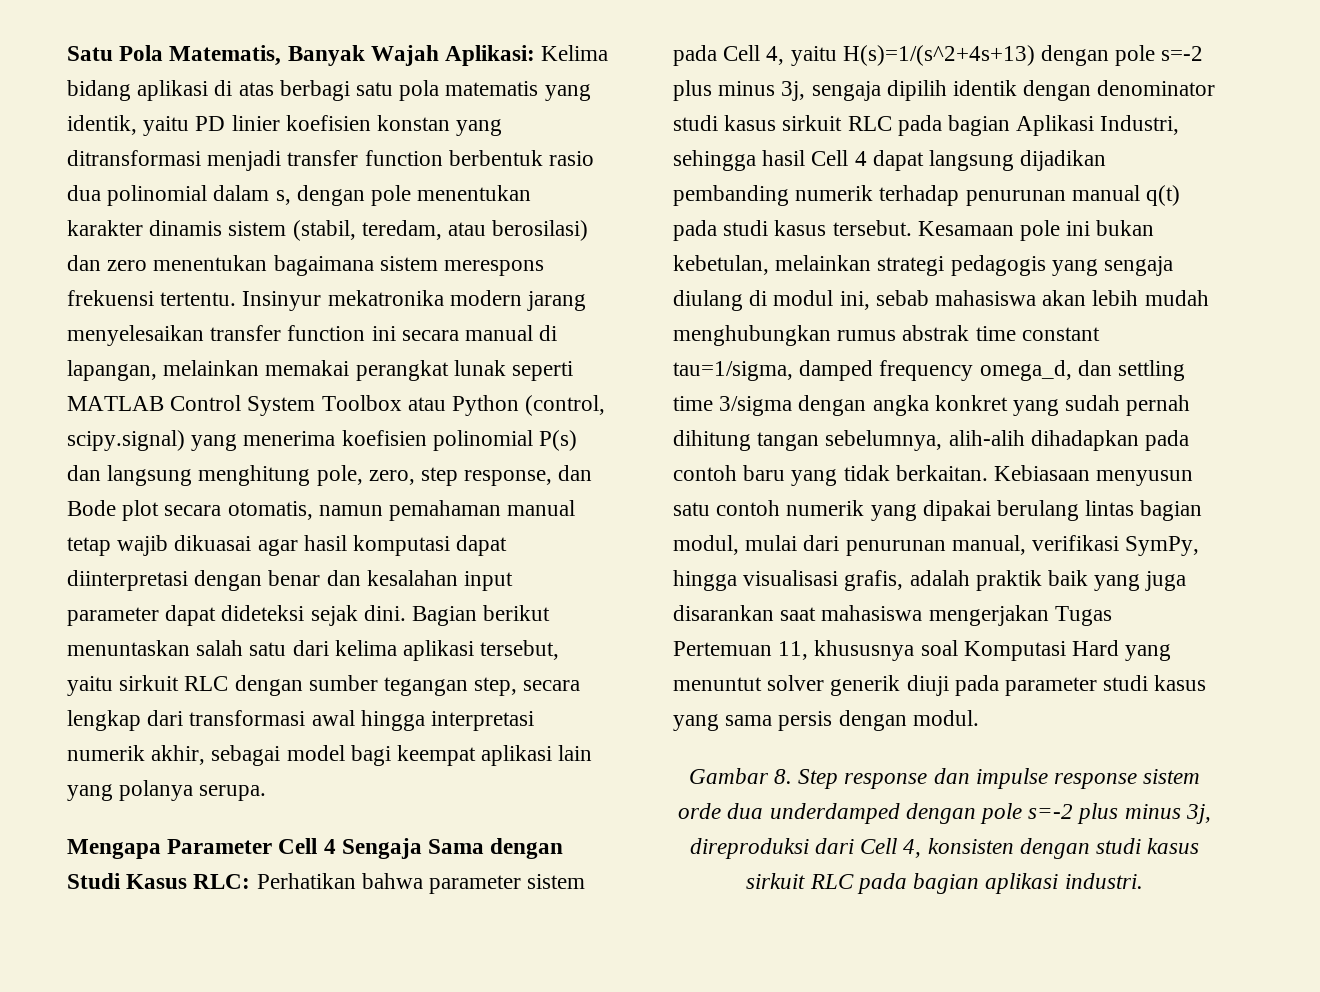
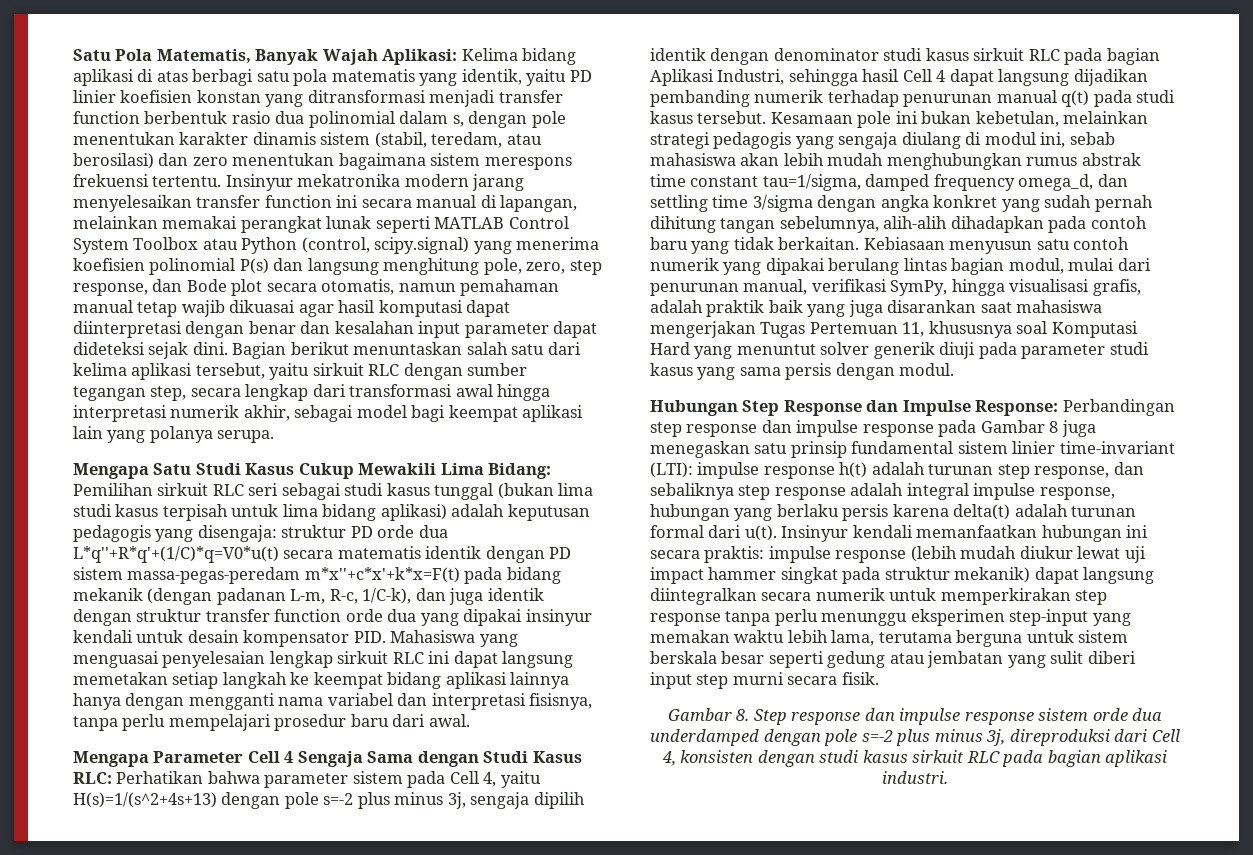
+ Mengapa Satu Studi Kasus Cukup Mewakili Lima Bidang: Pemilihan sirkuit RLC seri sebagai studi kasus tunggal (bukan lima studi kasus terpisah untuk lima bidang aplikasi) adalah keputusan pedagogis yang disengaja: struktur PD orde dua L*q''+R*q'+(1/C)*q=V0*u(t) secara matematis identik dengan PD sistem massa-pegas-peredam m*x''+c*x'+k*x=F(t) pada bidang mekanik (dengan padanan L-m, R-c, 1/C-k), dan juga identik dengan struktur transfer function orde dua yang dipakai insinyur kendali untuk desain kompensator PID. Mahasiswa yang menguasai penyelesaian lengkap sirkuit RLC ini dapat langsung memetakan setiap langkah ke keempat bidang aplikasi lainnya hanya dengan mengganti nama variabel dan interpretasi fisisnya, tanpa perlu mempelajari prosedur baru dari awal.
+ Hubungan Step Response dan Impulse Response: Perbandingan step response dan impulse response pada Gambar 8 juga menegaskan satu prinsip fundamental sistem linier time-invariant (LTI): impulse response h(t) adalah turunan step response, dan sebaliknya step response adalah integral impulse response, hubungan yang berlaku persis karena delta(t) adalah turunan formal dari u(t). Insinyur kendali memanfaatkan hubungan ini secara praktis: impulse response (lebih mudah diukur lewat uji impact hammer singkat pada struktur mekanik) dapat langsung diintegralkan secara numerik untuk memperkirakan step response tanpa perlu menunggu eksperimen step-input yang memakan waktu lebih lama, terutama berguna untuk sistem berskala besar seperti gedung atau jembatan yang sulit diberi input step murni secara fisik.

